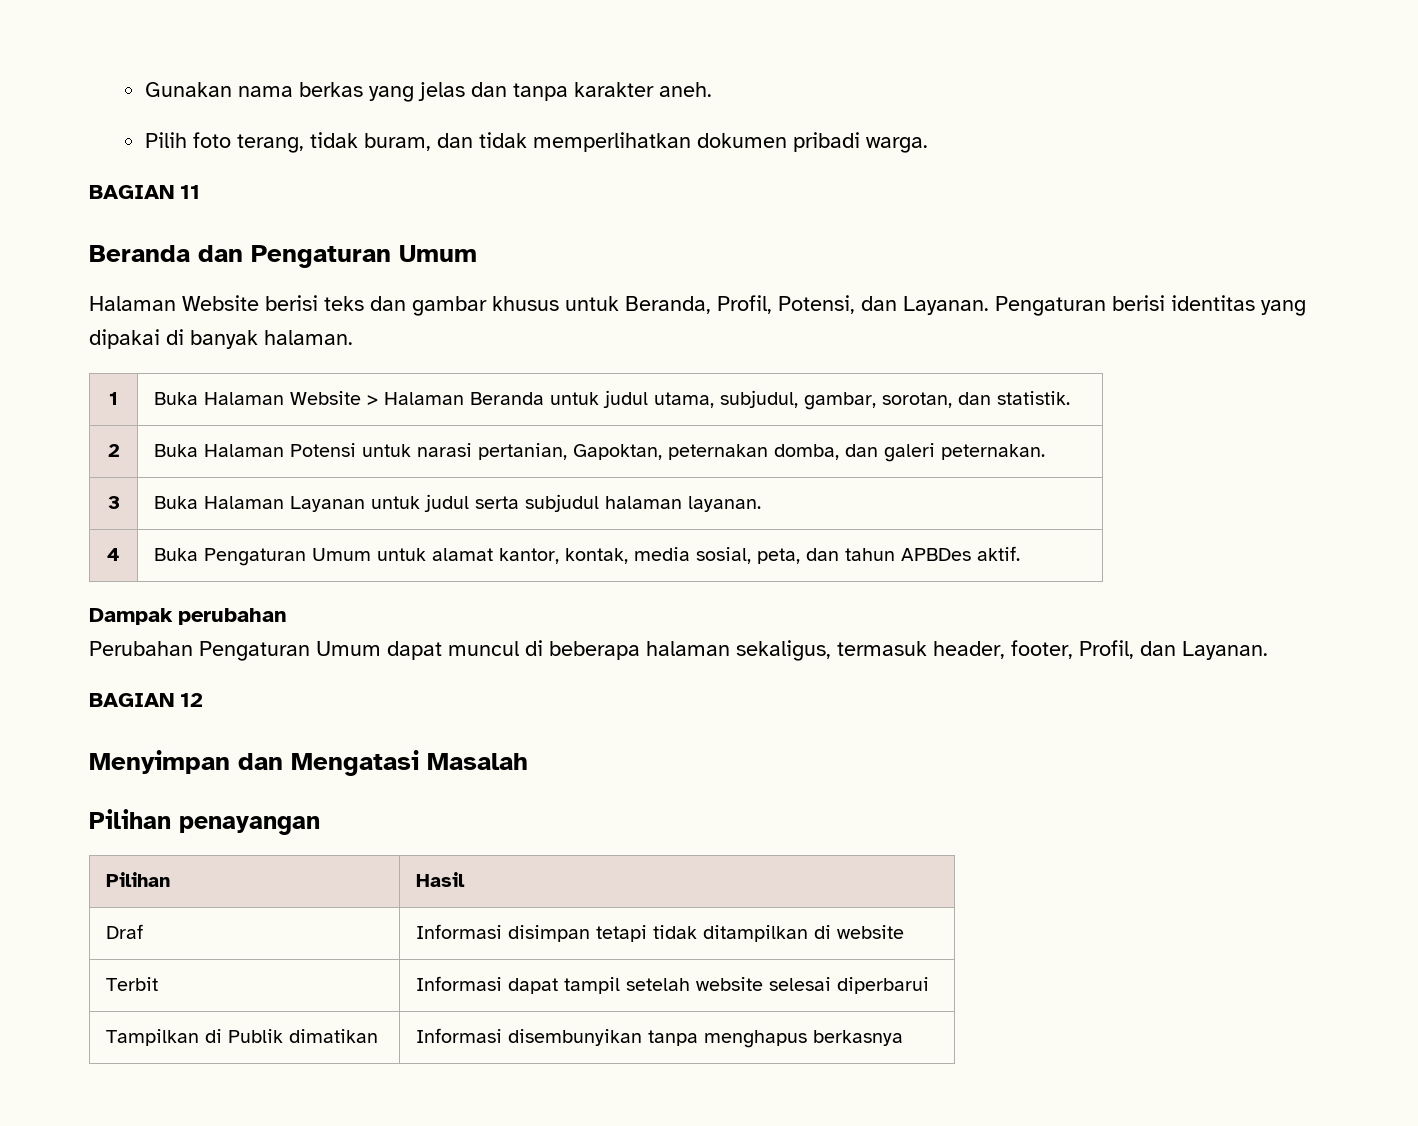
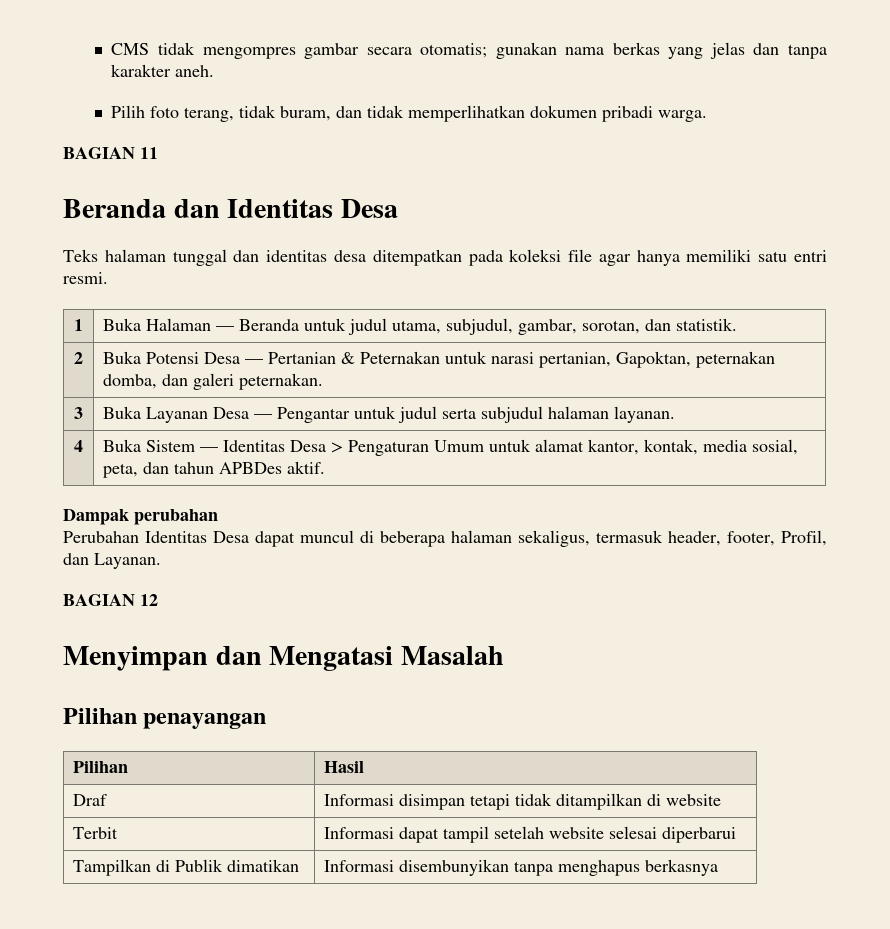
- Gunakan nama berkas yang jelas dan tanpa karakter aneh.
+ CMS tidak mengompres gambar secara otomatis; gunakan nama berkas yang jelas dan tanpa karakter aneh.
- Beranda dan Pengaturan Umum
- Halaman Website berisi teks dan gambar khusus untuk Beranda, Profil, Potensi, dan Layanan. Pengaturan berisi identitas yang dipakai di banyak halaman.
+ Beranda dan Identitas Desa
+ Teks halaman tunggal dan identitas desa ditempatkan pada koleksi file agar hanya memiliki satu entri resmi.
- 1 | Buka Halaman Website > Halaman Beranda untuk judul utama, subjudul, gambar, sorotan, dan statistik.
+ 1 | Buka Halaman — Beranda untuk judul utama, subjudul, gambar, sorotan, dan statistik.
- 2 | Buka Halaman Potensi untuk narasi pertanian, Gapoktan, peternakan domba, dan galeri peternakan.
+ 2 | Buka Potensi Desa — Pertanian & Peternakan untuk narasi pertanian, Gapoktan, peternakan domba, dan galeri peternakan.
- 3 | Buka Halaman Layanan untuk judul serta subjudul halaman layanan.
+ 3 | Buka Layanan Desa — Pengantar untuk judul serta subjudul halaman layanan.
- 4 | Buka Pengaturan Umum untuk alamat kantor, kontak, media sosial, peta, dan tahun APBDes aktif.
+ 4 | Buka Sistem — Identitas Desa > Pengaturan Umum untuk alamat kantor, kontak, media sosial, peta, dan tahun APBDes aktif.
- Perubahan Pengaturan Umum dapat muncul di beberapa halaman sekaligus, termasuk header, footer, Profil, dan Layanan.
+ Perubahan Identitas Desa dapat muncul di beberapa halaman sekaligus, termasuk header, footer, Profil, dan Layanan.

